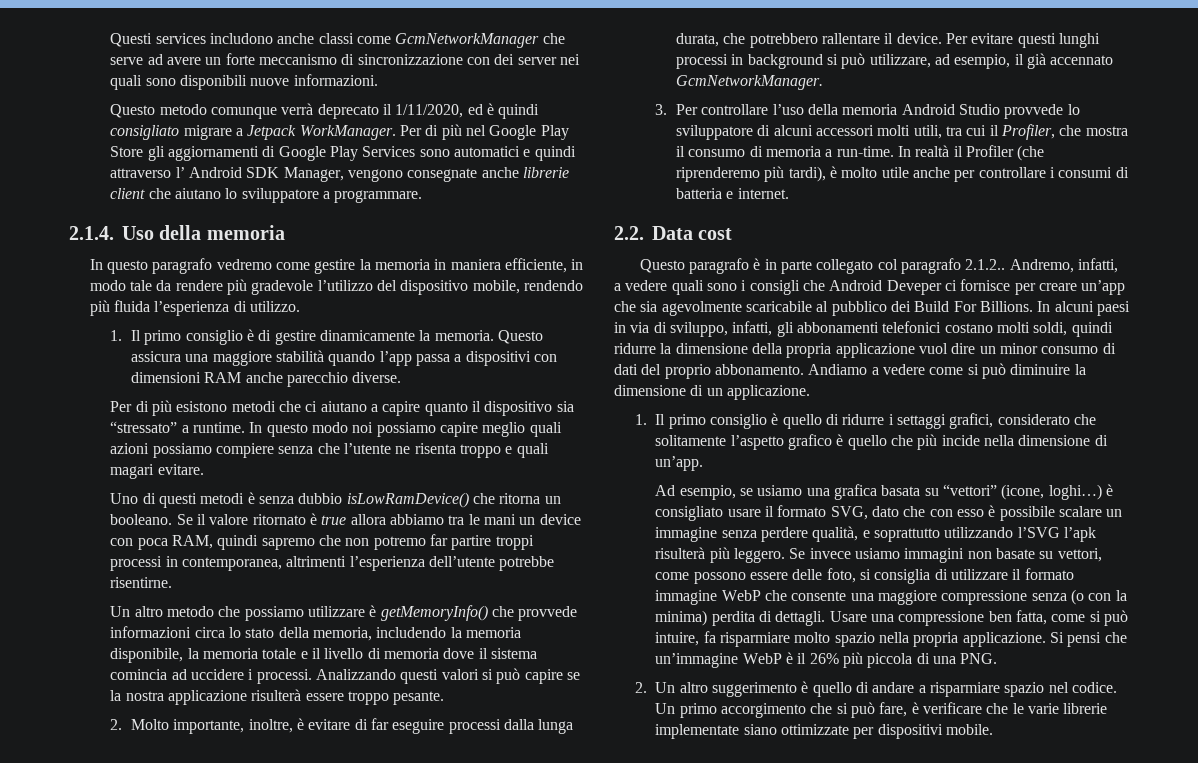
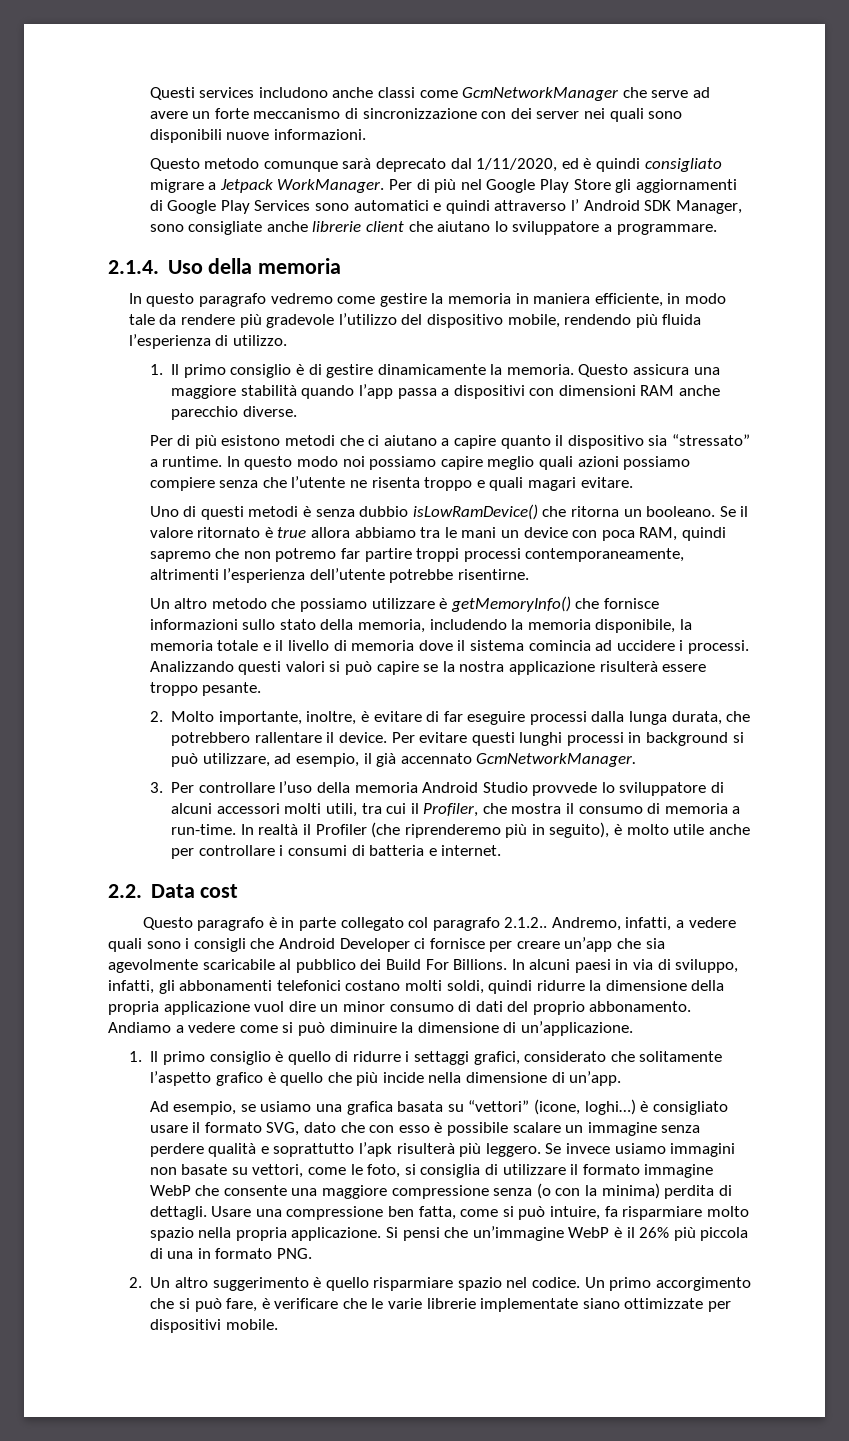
- Questo metodo comunque verrà deprecato il 1/11/2020, ed è quindi consigliato migrare a Jetpack WorkManager.
+ Questo metodo comunque sarà deprecato dal 1/11/2020, ed è quindi consigliato migrare a Jetpack WorkManager.
- Per di più nel Google Play Store gli aggiornamenti di Google Play Services sono automatici e quindi attraverso l’ Android SDK Manager, vengono consegnate anche librerie client che aiutano lo sviluppatore a programmare.
+ Per di più nel Google Play Store gli aggiornamenti di Google Play Services sono automatici e quindi attraverso l’ Android SDK Manager, sono consigliate anche librerie client che aiutano lo sviluppatore a programmare.
- Se il valore ritornato è true allora abbiamo tra le mani un device con poca RAM, quindi sapremo che non potremo far partire troppi processi in contemporanea, altrimenti l’esperienza dell’utente potrebbe risentirne.
+ Se il valore ritornato è true allora abbiamo tra le mani un device con poca RAM, quindi sapremo che non potremo far partire troppi processi contemporaneamente, altrimenti l’esperienza dell’utente potrebbe risentirne.
- Un altro metodo che possiamo utilizzare è getMemoryInfo() che provvede informazioni circa lo stato della memoria, includendo la memoria disponibile, la memoria totale e il livello di memoria dove il sistema comincia ad uccidere i processi.
+ Un altro metodo che possiamo utilizzare è getMemoryInfo() che fornisce informazioni sullo stato della memoria, includendo la memoria disponibile, la memoria totale e il livello di memoria dove il sistema comincia ad uccidere i processi.
- In realtà il Profiler (che riprenderemo più tardi), è molto utile anche per controllare i consumi di batteria e internet.
+ In realtà il Profiler (che riprenderemo più in seguito), è molto utile anche per controllare i consumi di batteria e internet.
- Andremo, infatti, a vedere quali sono i consigli che Android Deveper ci fornisce per creare un’app che sia agevolmente scaricabile al pubblico dei Build For Billions.
+ Andremo, infatti, a vedere quali sono i consigli che Android Developer ci fornisce per creare un’app che sia agevolmente scaricabile al pubblico dei Build For Billions.
- Andiamo a vedere come si può diminuire la dimensione di un applicazione.
+ Andiamo a vedere come si può diminuire la dimensione di un’applicazione.
- Ad esempio, se usiamo una grafica basata su “vettori” (icone, loghi…) è consigliato usare il formato SVG, dato che con esso è possibile scalare un immagine senza perdere qualità, e soprattutto utilizzando l’SVG l’apk risulterà più leggero.
+ Ad esempio, se usiamo una grafica basata su “vettori” (icone, loghi…) è consigliato usare il formato SVG, dato che con esso è possibile scalare un immagine senza perdere qualità e soprattutto l’apk risulterà più leggero.
- Se invece usiamo immagini non basate su vettori, come possono essere delle foto, si consiglia di utilizzare il formato immagine WebP che consente una maggiore compressione senza (o con la minima) perdita di dettagli.
+ Se invece usiamo immagini non basate su vettori, come le foto, si consiglia di utilizzare il formato immagine WebP che consente una maggiore compressione senza (o con la minima) perdita di dettagli.
- Si pensi che un’immagine WebP è il 26% più piccola di una PNG.
+ Si pensi che un’immagine WebP è il 26% più piccola di una in formato PNG.
- 2. Un altro suggerimento è quello di andare a risparmiare spazio nel codice.
+ 2. Un altro suggerimento è quello risparmiare spazio nel codice.

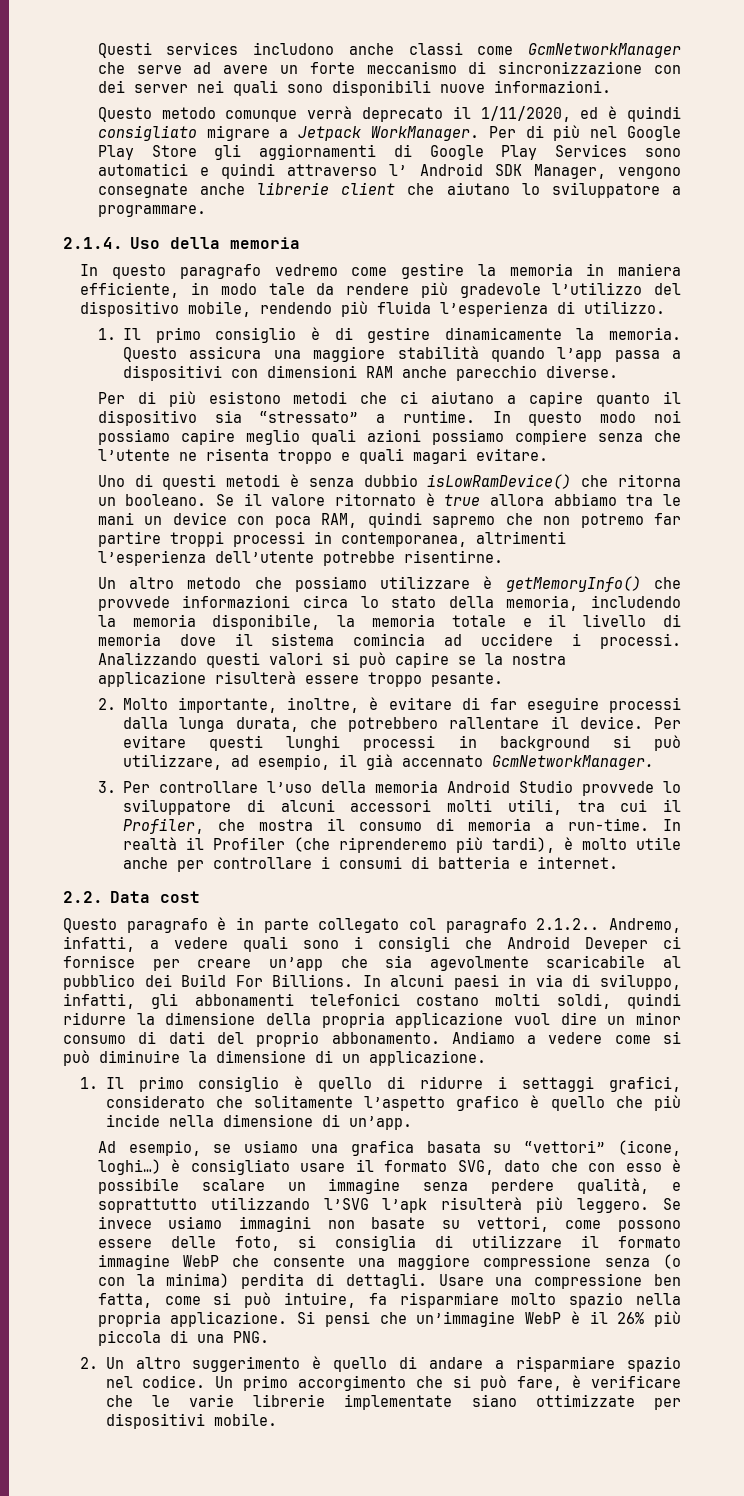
- Questo metodo comunque sarà deprecato dal 1/11/2020, ed è quindi consigliato migrare a Jetpack WorkManager.
+ Questo metodo comunque verrà deprecato il 1/11/2020, ed è quindi consigliato migrare a Jetpack WorkManager.
- Per di più nel Google Play Store gli aggiornamenti di Google Play Services sono automatici e quindi attraverso l’ Android SDK Manager, sono consigliate anche librerie client che aiutano lo sviluppatore a programmare.
+ Per di più nel Google Play Store gli aggiornamenti di Google Play Services sono automatici e quindi attraverso l’ Android SDK Manager, vengono consegnate anche librerie client che aiutano lo sviluppatore a programmare.
- Se il valore ritornato è true allora abbiamo tra le mani un device con poca RAM, quindi sapremo che non potremo far partire troppi processi contemporaneamente, altrimenti l’esperienza dell’utente potrebbe risentirne.
+ Se il valore ritornato è true allora abbiamo tra le mani un device con poca RAM, quindi sapremo che non potremo far partire troppi processi in contemporanea, altrimenti l’esperienza dell’utente potrebbe risentirne.
- Un altro metodo che possiamo utilizzare è getMemoryInfo() che fornisce informazioni sullo stato della memoria, includendo la memoria disponibile, la memoria totale e il livello di memoria dove il sistema comincia ad uccidere i processi.
+ Un altro metodo che possiamo utilizzare è getMemoryInfo() che provvede informazioni circa lo stato della memoria, includendo la memoria disponibile, la memoria totale e il livello di memoria dove il sistema comincia ad uccidere i processi.
- In realtà il Profiler (che riprenderemo più in seguito), è molto utile anche per controllare i consumi di batteria e internet.
+ In realtà il Profiler (che riprenderemo più tardi), è molto utile anche per controllare i consumi di batteria e internet.
- Andremo, infatti, a vedere quali sono i consigli che Android Developer ci fornisce per creare un’app che sia agevolmente scaricabile al pubblico dei Build For Billions.
+ Andremo, infatti, a vedere quali sono i consigli che Android Deveper ci fornisce per creare un’app che sia agevolmente scaricabile al pubblico dei Build For Billions.
- Andiamo a vedere come si può diminuire la dimensione di un’applicazione.
+ Andiamo a vedere come si può diminuire la dimensione di un applicazione.
- Ad esempio, se usiamo una grafica basata su “vettori” (icone, loghi…) è consigliato usare il formato SVG, dato che con esso è possibile scalare un immagine senza perdere qualità e soprattutto l’apk risulterà più leggero.
+ Ad esempio, se usiamo una grafica basata su “vettori” (icone, loghi…) è consigliato usare il formato SVG, dato che con esso è possibile scalare un immagine senza perdere qualità, e soprattutto utilizzando l’SVG l’apk risulterà più leggero.
- Se invece usiamo immagini non basate su vettori, come le foto, si consiglia di utilizzare il formato immagine WebP che consente una maggiore compressione senza (o con la minima) perdita di dettagli.
+ Se invece usiamo immagini non basate su vettori, come possono essere delle foto, si consiglia di utilizzare il formato immagine WebP che consente una maggiore compressione senza (o con la minima) perdita di dettagli.
- Si pensi che un’immagine WebP è il 26% più piccola di una in formato PNG.
+ Si pensi che un’immagine WebP è il 26% più piccola di una PNG.
- 2. Un altro suggerimento è quello risparmiare spazio nel codice.
+ 2. Un altro suggerimento è quello di andare a risparmiare spazio nel codice.

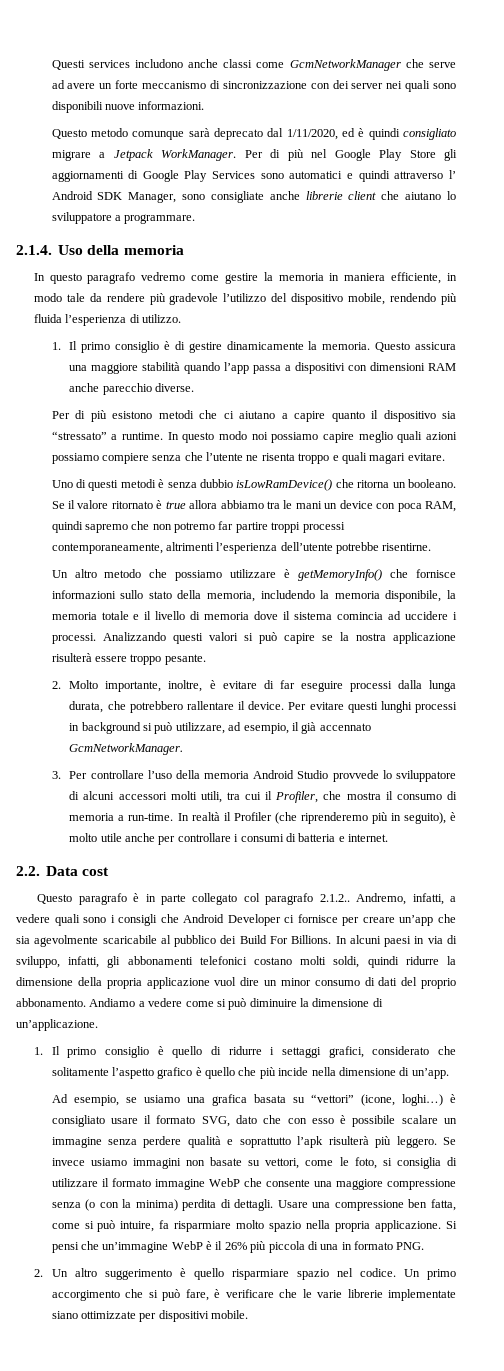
- Questo metodo comunque verrà deprecato il 1/11/2020, ed è quindi consigliato migrare a Jetpack WorkManager.
+ Questo metodo comunque sarà deprecato dal 1/11/2020, ed è quindi consigliato migrare a Jetpack WorkManager.
- Per di più nel Google Play Store gli aggiornamenti di Google Play Services sono automatici e quindi attraverso l’ Android SDK Manager, vengono consegnate anche librerie client che aiutano lo sviluppatore a programmare.
+ Per di più nel Google Play Store gli aggiornamenti di Google Play Services sono automatici e quindi attraverso l’ Android SDK Manager, sono consigliate anche librerie client che aiutano lo sviluppatore a programmare.
- Se il valore ritornato è true allora abbiamo tra le mani un device con poca RAM, quindi sapremo che non potremo far partire troppi processi in contemporanea, altrimenti l’esperienza dell’utente potrebbe risentirne.
+ Se il valore ritornato è true allora abbiamo tra le mani un device con poca RAM, quindi sapremo che non potremo far partire troppi processi contemporaneamente, altrimenti l’esperienza dell’utente potrebbe risentirne.
- Un altro metodo che possiamo utilizzare è getMemoryInfo() che provvede informazioni circa lo stato della memoria, includendo la memoria disponibile, la memoria totale e il livello di memoria dove il sistema comincia ad uccidere i processi.
+ Un altro metodo che possiamo utilizzare è getMemoryInfo() che fornisce informazioni sullo stato della memoria, includendo la memoria disponibile, la memoria totale e il livello di memoria dove il sistema comincia ad uccidere i processi.
- In realtà il Profiler (che riprenderemo più tardi), è molto utile anche per controllare i consumi di batteria e internet.
+ In realtà il Profiler (che riprenderemo più in seguito), è molto utile anche per controllare i consumi di batteria e internet.
- Andremo, infatti, a vedere quali sono i consigli che Android Deveper ci fornisce per creare un’app che sia agevolmente scaricabile al pubblico dei Build For Billions.
+ Andremo, infatti, a vedere quali sono i consigli che Android Developer ci fornisce per creare un’app che sia agevolmente scaricabile al pubblico dei Build For Billions.
- Andiamo a vedere come si può diminuire la dimensione di un applicazione.
+ Andiamo a vedere come si può diminuire la dimensione di un’applicazione.
- Ad esempio, se usiamo una grafica basata su “vettori” (icone, loghi…) è consigliato usare il formato SVG, dato che con esso è possibile scalare un immagine senza perdere qualità, e soprattutto utilizzando l’SVG l’apk risulterà più leggero.
+ Ad esempio, se usiamo una grafica basata su “vettori” (icone, loghi…) è consigliato usare il formato SVG, dato che con esso è possibile scalare un immagine senza perdere qualità e soprattutto l’apk risulterà più leggero.
- Se invece usiamo immagini non basate su vettori, come possono essere delle foto, si consiglia di utilizzare il formato immagine WebP che consente una maggiore compressione senza (o con la minima) perdita di dettagli.
+ Se invece usiamo immagini non basate su vettori, come le foto, si consiglia di utilizzare il formato immagine WebP che consente una maggiore compressione senza (o con la minima) perdita di dettagli.
- Si pensi che un’immagine WebP è il 26% più piccola di una PNG.
+ Si pensi che un’immagine WebP è il 26% più piccola di una in formato PNG.
- 2. Un altro suggerimento è quello di andare a risparmiare spazio nel codice.
+ 2. Un altro suggerimento è quello risparmiare spazio nel codice.

